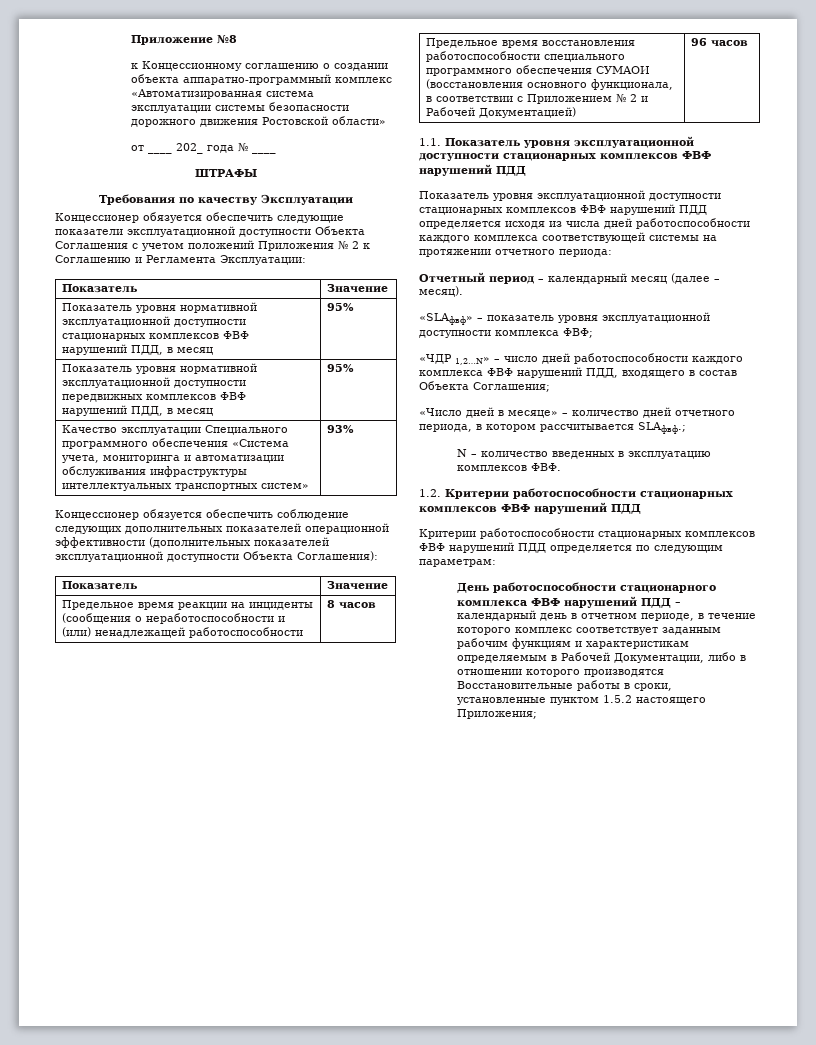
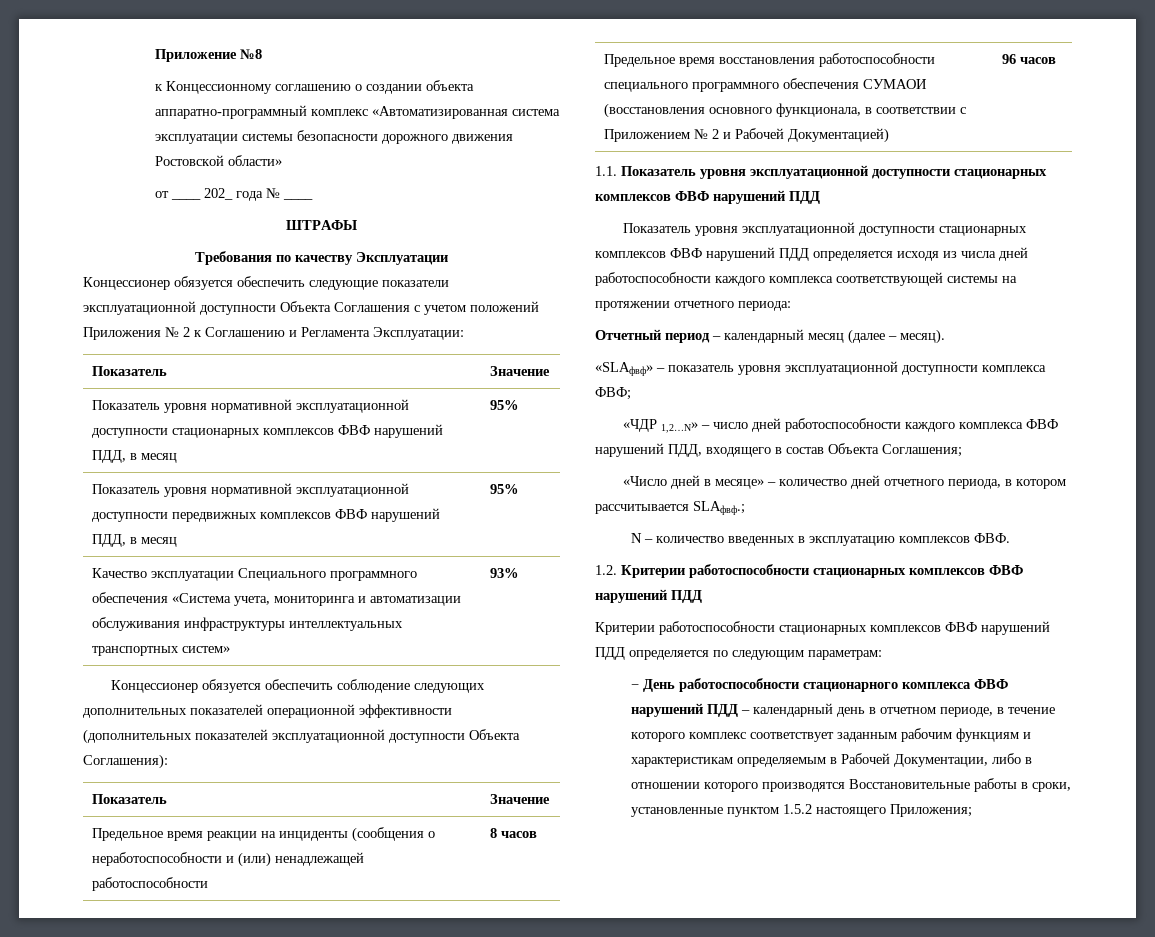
- День работоспособности стационарного комплекса ФВФ нарушений ПДД – календарный день в отчетном периоде, в течение которого комплекс соответствует заданным рабочим функциям и характеристикам определяемым в Рабочей Документации, либо в отношении которого производятся Восстановительные работы в сроки, установленные пунктом 1.5.2 настоящего Приложения;
+ − День работоспособности стационарного комплекса ФВФ нарушений ПДД – календарный день в отчетном периоде, в течение которого комплекс соответствует заданным рабочим функциям и характеристикам определяемым в Рабочей Документации, либо в отношении которого производятся Восстановительные работы в сроки, установленные пунктом 1.5.2 настоящего Приложения;

